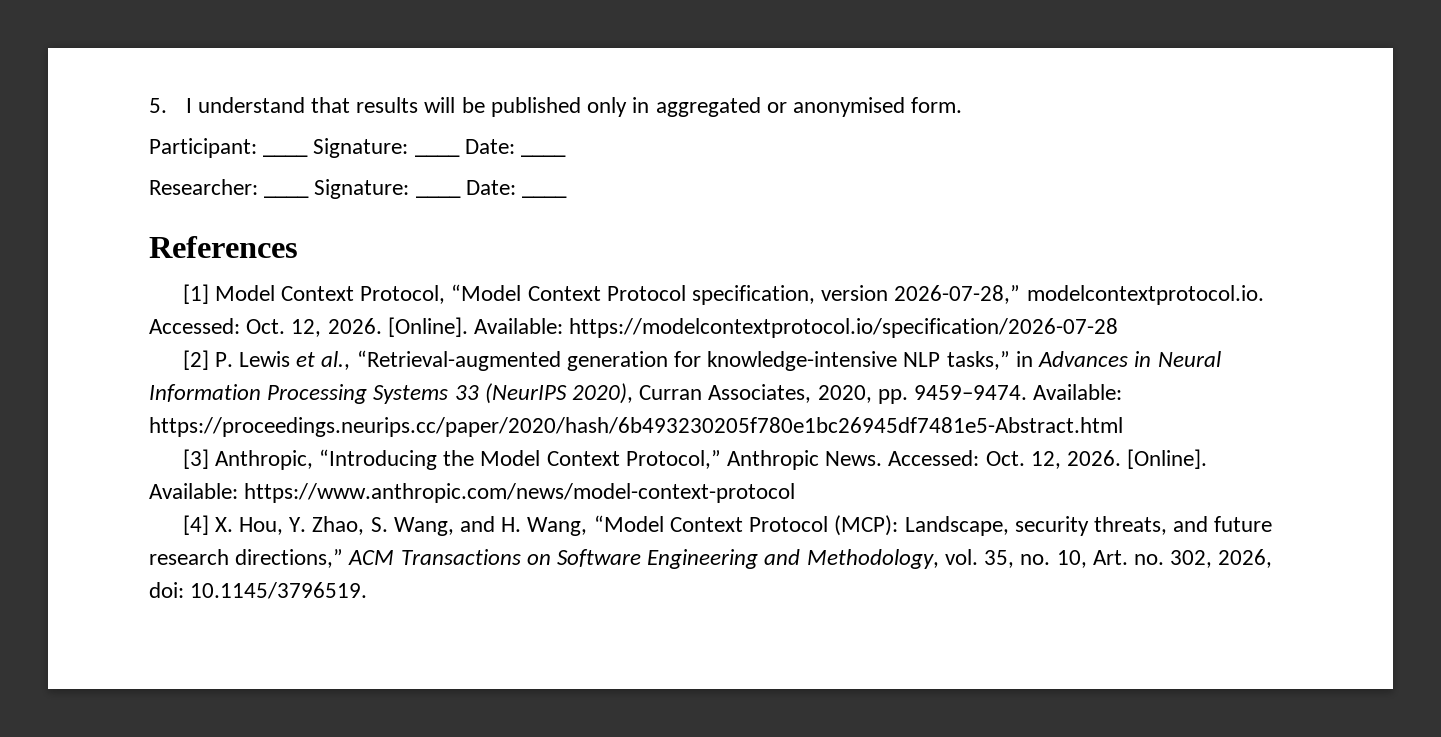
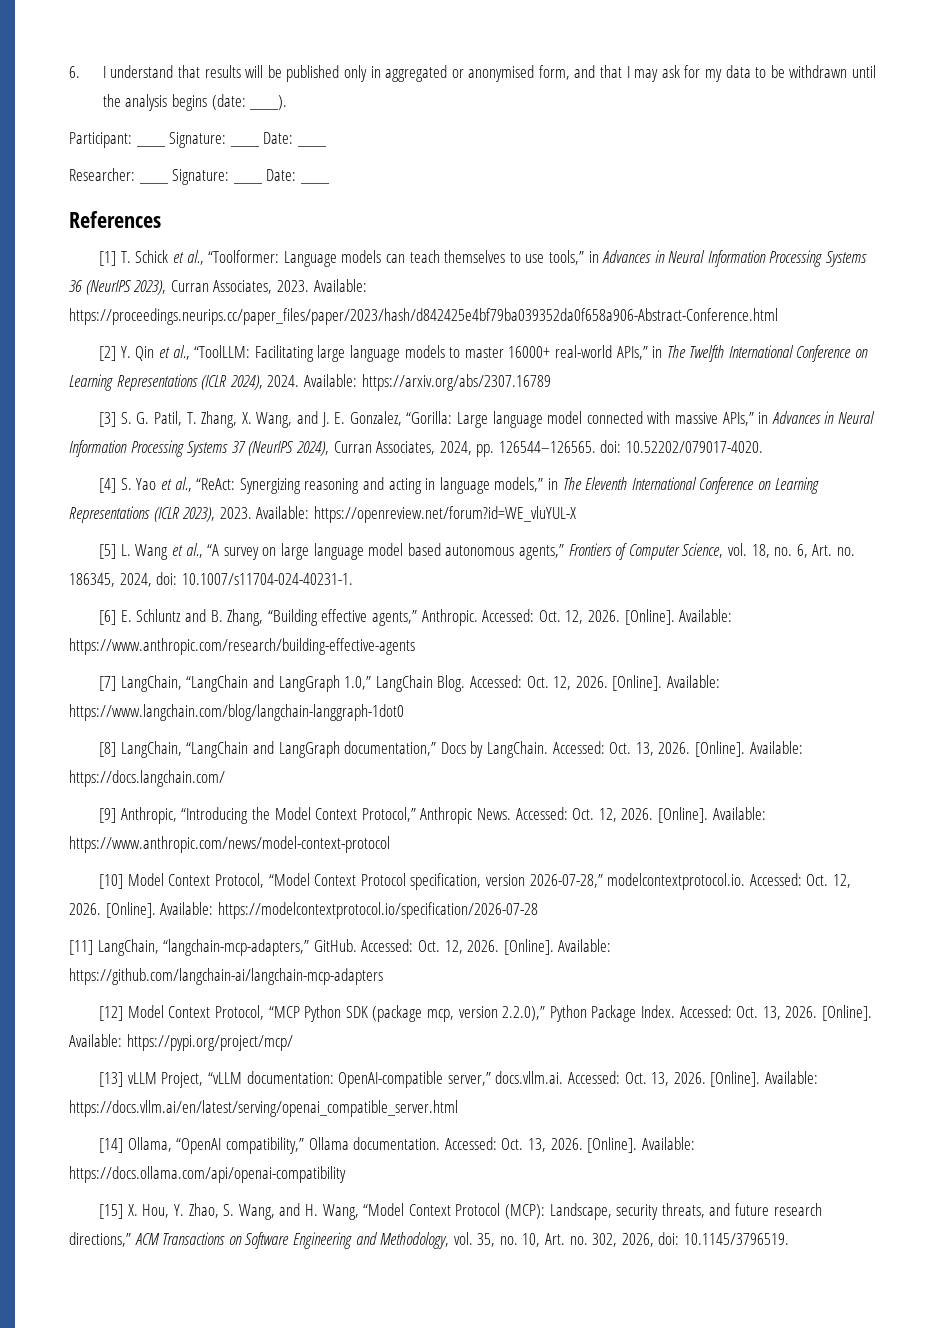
- 5. I understand that results will be published only in aggregated or anonymised form.
+ 6. I understand that results will be published only in aggregated or anonymised form, and that I may ask for my data to be withdrawn until the analysis begins (date: ____).
- [1] Model Context Protocol, “Model Context Protocol specification, version 2026-07-28,” modelcontextprotocol.io. Accessed: Oct. 12, 2026.
+ [1] T. Schick et al., “Toolformer: Language models can teach themselves to use tools,” in Advances in Neural Information Processing Systems 36 (NeurIPS 2023), Curran Associates, 2023. Available: https://proceedings.neurips.cc/paper_files/paper/2023/hash/d842425e4bf79ba039352da0f658a906-Abstract-Conference.html
+ [2] Y. Qin et al., “ToolLLM: Facilitating large language models to master 16000+ real-world APIs,” in The Twelfth International Conference on Learning Representations (ICLR 2024), 2024. Available: https://arxiv.org/abs/2307.16789
+ [3] S. G. Patil, T. Zhang, X. Wang, and J. E. Gonzalez, “Gorilla: Large language model connected with massive APIs,” in Advances in Neural Information Processing Systems 37 (NeurIPS 2024), Curran Associates, 2024, pp. 126544–126565. doi: 10.52202/079017-4020.
+ [4] S. Yao et al., “ReAct: Synergizing reasoning and acting in language models,” in The Eleventh International Conference on Learning Representations (ICLR 2023), 2023. Available: https://openreview.net/forum?id=WE_vluYUL-X
+ [5] L. Wang et al., “A survey on large language model based autonomous agents,” Frontiers of Computer Science, vol. 18, no. 6, Art. no. 186345, 2024, doi: 10.1007/s11704-024-40231-1.
+ [6] E. Schluntz and B. Zhang, “Building effective agents,” Anthropic. Accessed: Oct. 12, 2026. [Online]. Available: https://www.anthropic.com/research/building-effective-agents
+ [7] LangChain, “LangChain and LangGraph 1.0,” LangChain Blog. Accessed: Oct. 12, 2026. [Online]. Available: https://www.langchain.com/blog/langchain-langgraph-1dot0
+ [8] LangChain, “LangChain and LangGraph documentation,” Docs by LangChain. Accessed: Oct. 13, 2026. [Online]. Available: https://docs.langchain.com/
+ [9] Anthropic, “Introducing the Model Context Protocol,” Anthropic News. Accessed: Oct. 12, 2026. [Online]. Available: https://www.anthropic.com/news/model-context-protocol
+ [10] Model Context Protocol, “Model Context Protocol specification, version 2026-07-28,” modelcontextprotocol.io. Accessed: Oct. 12, 2026.
- [2] P. Lewis et al., “Retrieval-augmented generation for knowledge-intensive NLP tasks,” in Advances in Neural Information Processing Systems 33 (NeurIPS 2020), Curran Associates, 2020, pp. 9459–9474. Available: https://proceedings.neurips.cc/paper/2020/hash/6b493230205f780e1bc26945df7481e5-Abstract.html
- [3] Anthropic, “Introducing the Model Context Protocol,” Anthropic News. Accessed: Oct. 12, 2026. [Online]. Available: https://www.anthropic.com/news/model-context-protocol
- [4] X. Hou, Y. Zhao, S. Wang, and H. Wang, “Model Context Protocol (MCP): Landscape, security threats, and future research directions,” ACM Transactions on Software Engineering and Methodology, vol. 35, no. 10, Art. no. 302, 2026, doi: 10.1145/3796519.
+ [11] LangChain, “langchain-mcp-adapters,” GitHub. Accessed: Oct. 12, 2026. [Online]. Available: https://github.com/langchain-ai/langchain-mcp-adapters
+ [12] Model Context Protocol, “MCP Python SDK (package mcp, version 2.2.0),” Python Package Index. Accessed: Oct. 13, 2026. [Online]. Available: https://pypi.org/project/mcp/
+ [13] vLLM Project, “vLLM documentation: OpenAI-compatible server,” docs.vllm.ai. Accessed: Oct. 13, 2026. [Online]. Available: https://docs.vllm.ai/en/latest/serving/openai_compatible_server.html
+ [14] Ollama, “OpenAI compatibility,” Ollama documentation. Accessed: Oct. 13, 2026. [Online]. Available: https://docs.ollama.com/api/openai-compatibility
+ [15] X. Hou, Y. Zhao, S. Wang, and H. Wang, “Model Context Protocol (MCP): Landscape, security threats, and future research directions,” ACM Transactions on Software Engineering and Methodology, vol. 35, no. 10, Art. no. 302, 2026, doi: 10.1145/3796519.

